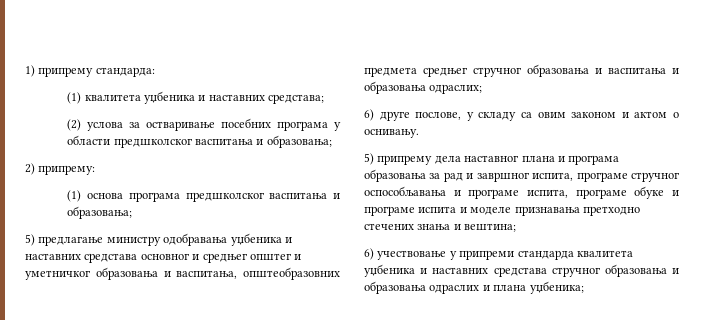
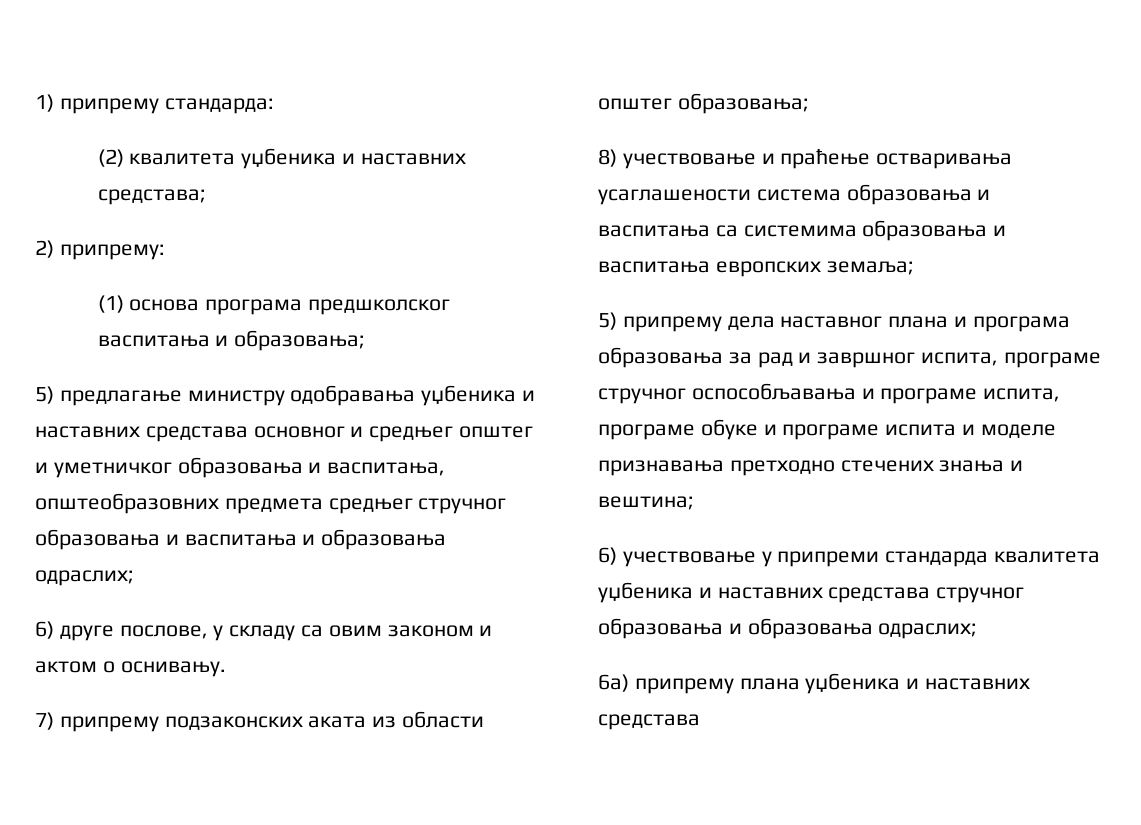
- (1) квалитета уџбеника и наставних средстава;
+ (2) квалитета уџбеника и наставних средстава;
- (2) услова за остваривање посебних програма у области предшколског васпитања и образовања;
+ 7) припрему подзаконских аката из области општег образовања;
+ 8) учествовање и праћење остваривања усаглашености система образовања и васпитања са системима образовања и васпитања европских земаља;
- 6) учествовање у припреми стандарда квалитета уџбеника и наставних средстава стручног образовања и образовања одраслих и плана уџбеника;
+ 6) учествовање у припреми стандарда квалитета уџбеника и наставних средстава стручног образовања и образовања одраслих;
+ 6а) припрему плана уџбеника и наставних средстава

